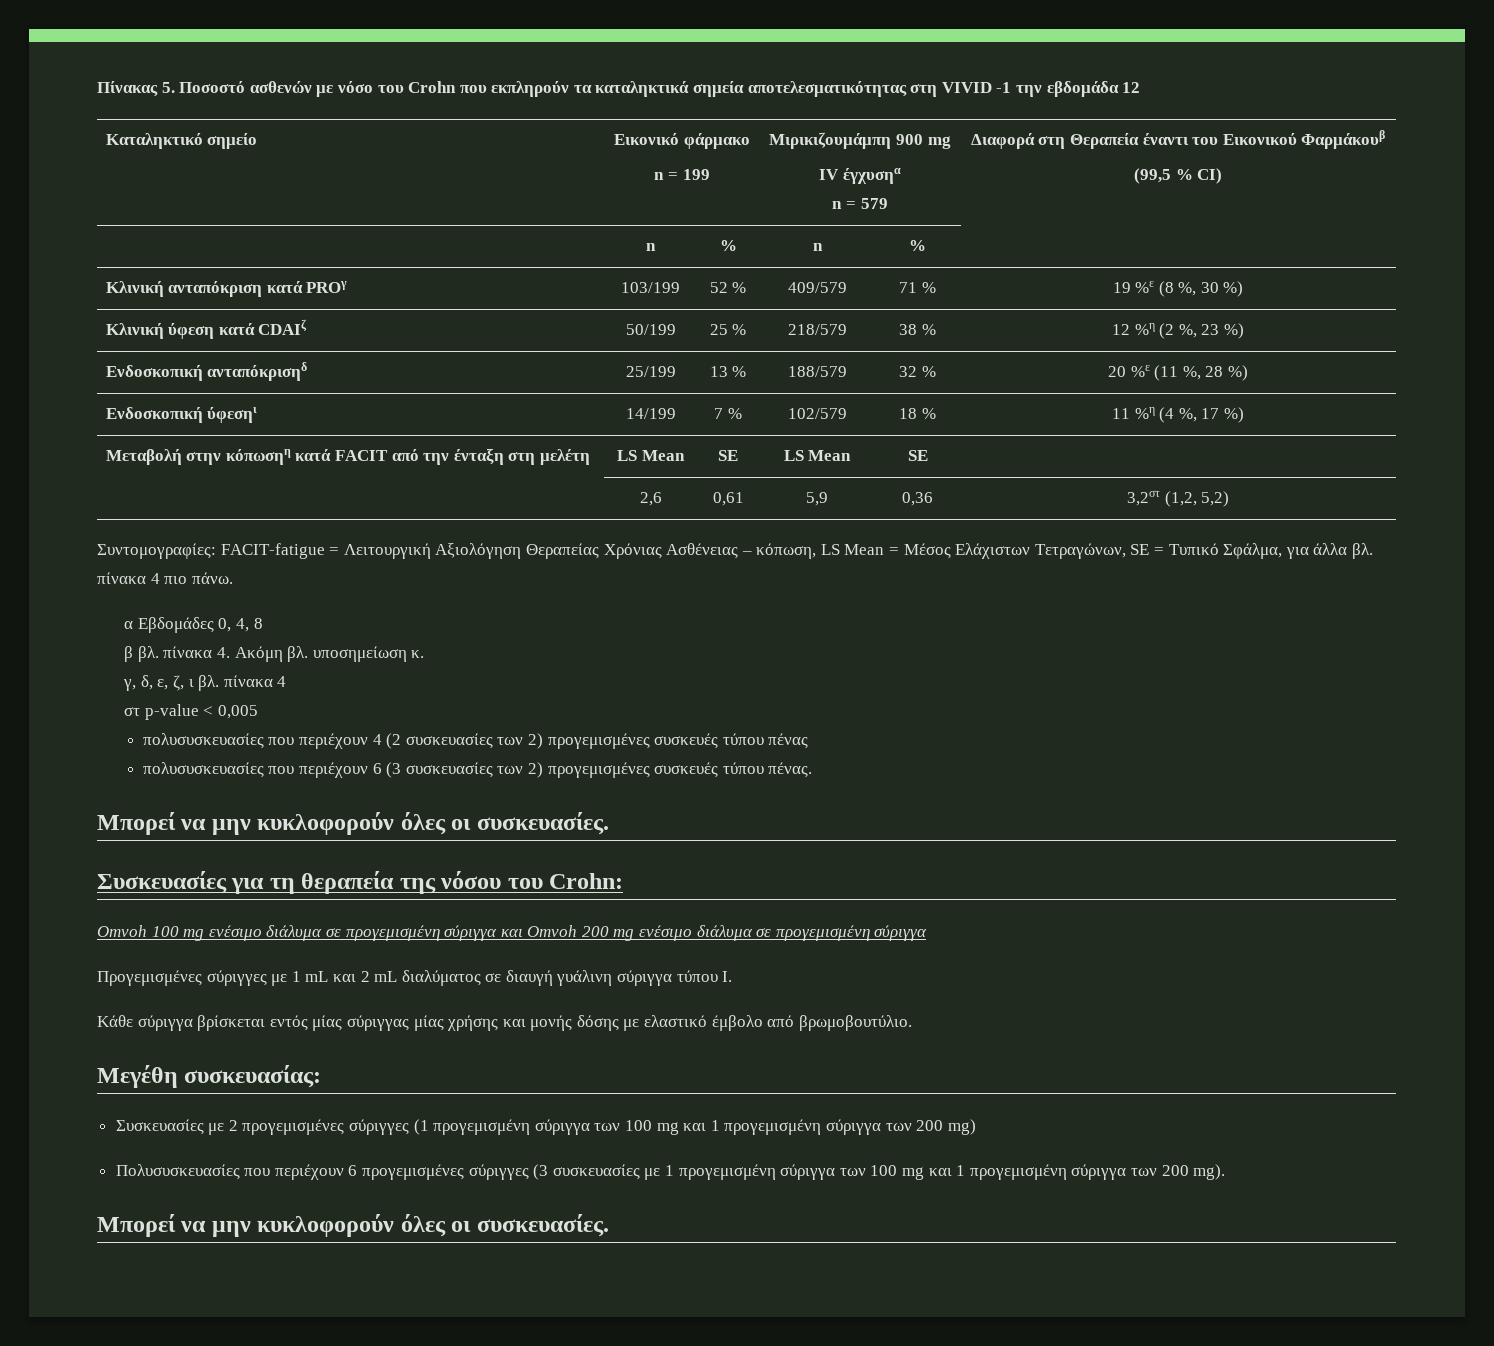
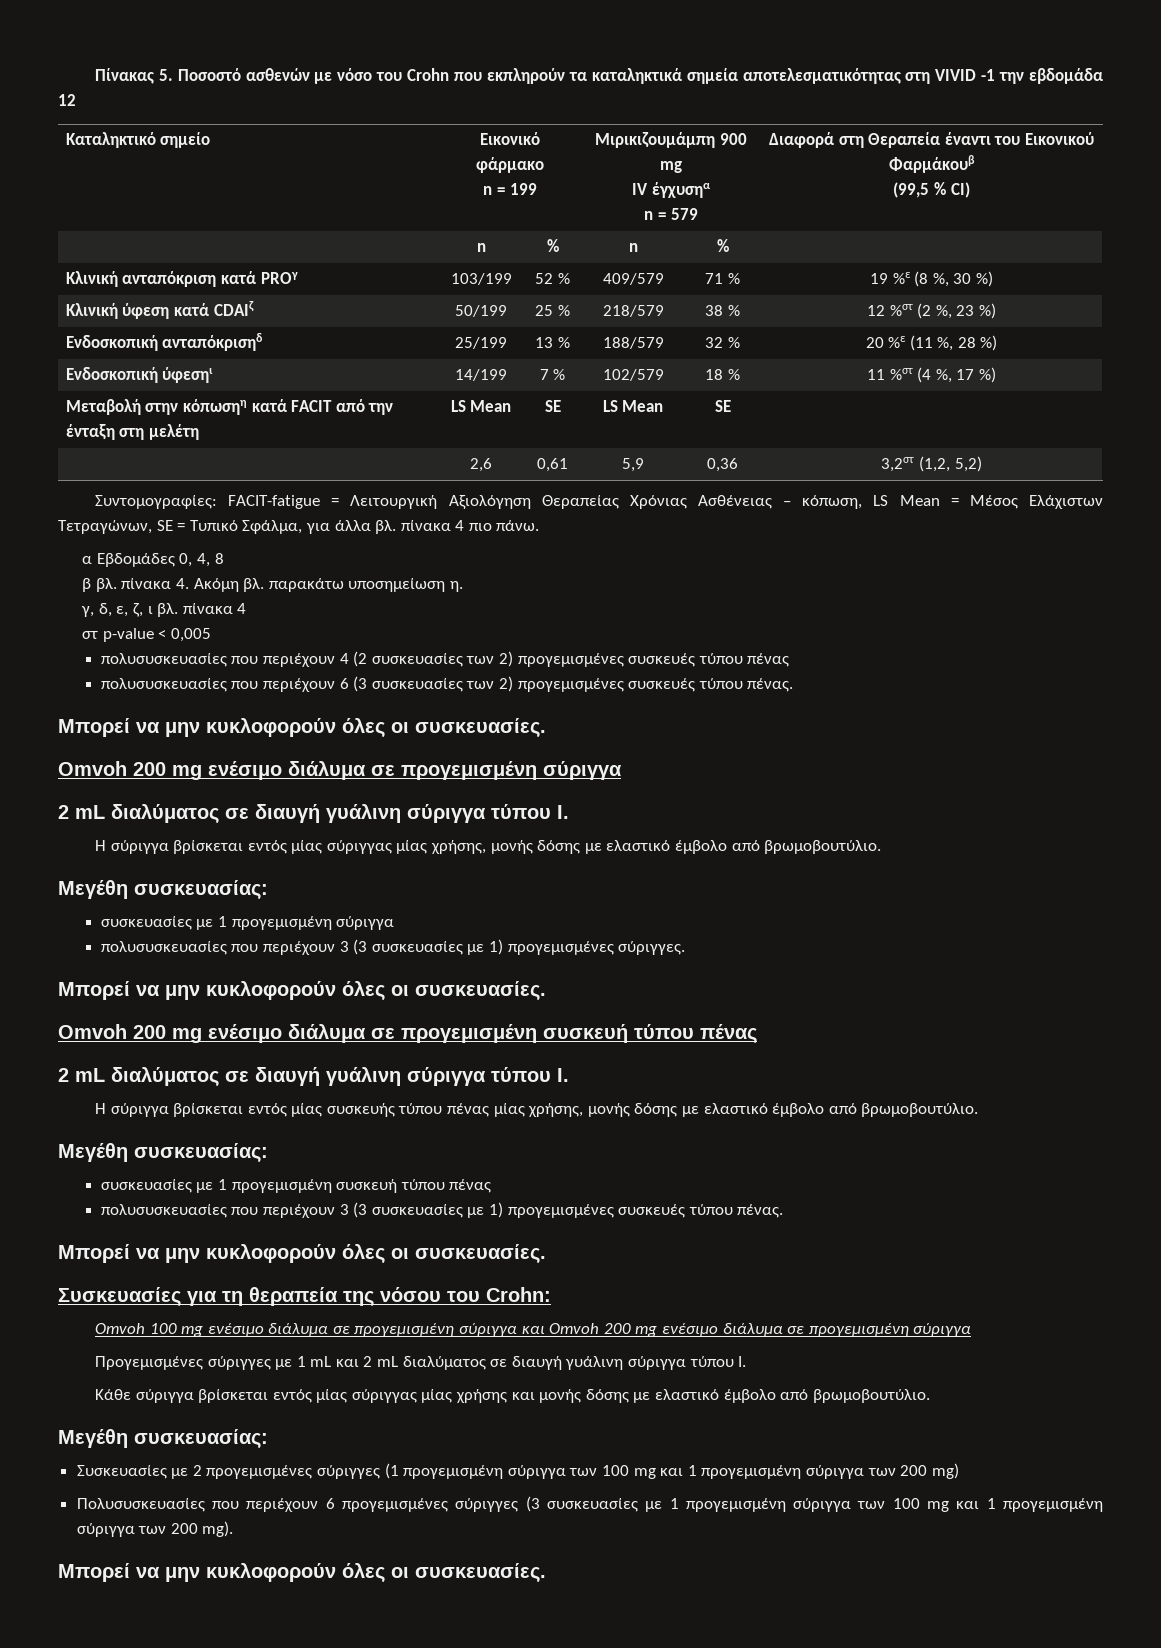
- Κλινική ύφεση κατά CDAIζ | 50/199 | 25 % | 218/579 | 38 % | 12 %η (2 %, 23 %)
+ Κλινική ύφεση κατά CDAIζ | 50/199 | 25 % | 218/579 | 38 % | 12 %στ (2 %, 23 %)
- Ενδοσκοπική ύφεσηι | 14/199 | 7 % | 102/579 | 18 % | 11 %η (4 %, 17 %)
+ Ενδοσκοπική ύφεσηι | 14/199 | 7 % | 102/579 | 18 % | 11 %στ (4 %, 17 %)
- β βλ. πίνακα 4. Ακόμη βλ. υποσημείωση κ.
+ β βλ. πίνακα 4. Ακόμη βλ. παρακάτω υποσημείωση η.
  πολυσυσκευασίες που περιέχουν 6 (3 συσκευασίες των 2) προγεμισμένες συσκευές τύπου πένας.
+ Μπορεί να μην κυκλοφορούν όλες οι συσκευασίες.
+ Omvoh 200 mg ενέσιμο διάλυμα σε προγεμισμένη σύριγγα
+ 2 mL διαλύματος σε διαυγή γυάλινη σύριγγα τύπου I.
+ Η σύριγγα βρίσκεται εντός μίας σύριγγας μίας χρήσης, μονής δόσης με ελαστικό έμβολο από βρωμοβουτύλιο.
+ Μεγέθη συσκευασίας:
+ συσκευασίες με 1 προγεμισμένη σύριγγα
+ πολυσυσκευασίες που περιέχουν 3 (3 συσκευασίες με 1) προγεμισμένες σύριγγες.
+ Μπορεί να μην κυκλοφορούν όλες οι συσκευασίες.
+ Omvoh 200 mg ενέσιμο διάλυμα σε προγεμισμένη συσκευή τύπου πένας
+ 2 mL διαλύματος σε διαυγή γυάλινη σύριγγα τύπου I.
+ Η σύριγγα βρίσκεται εντός μίας συσκευής τύπου πένας μίας χρήσης, μονής δόσης με ελαστικό έμβολο από βρωμοβουτύλιο.
+ Μεγέθη συσκευασίας:
+ συσκευασίες με 1 προγεμισμένη συσκευή τύπου πένας
+ πολυσυσκευασίες που περιέχουν 3 (3 συσκευασίες με 1) προγεμισμένες συσκευές τύπου πένας.

